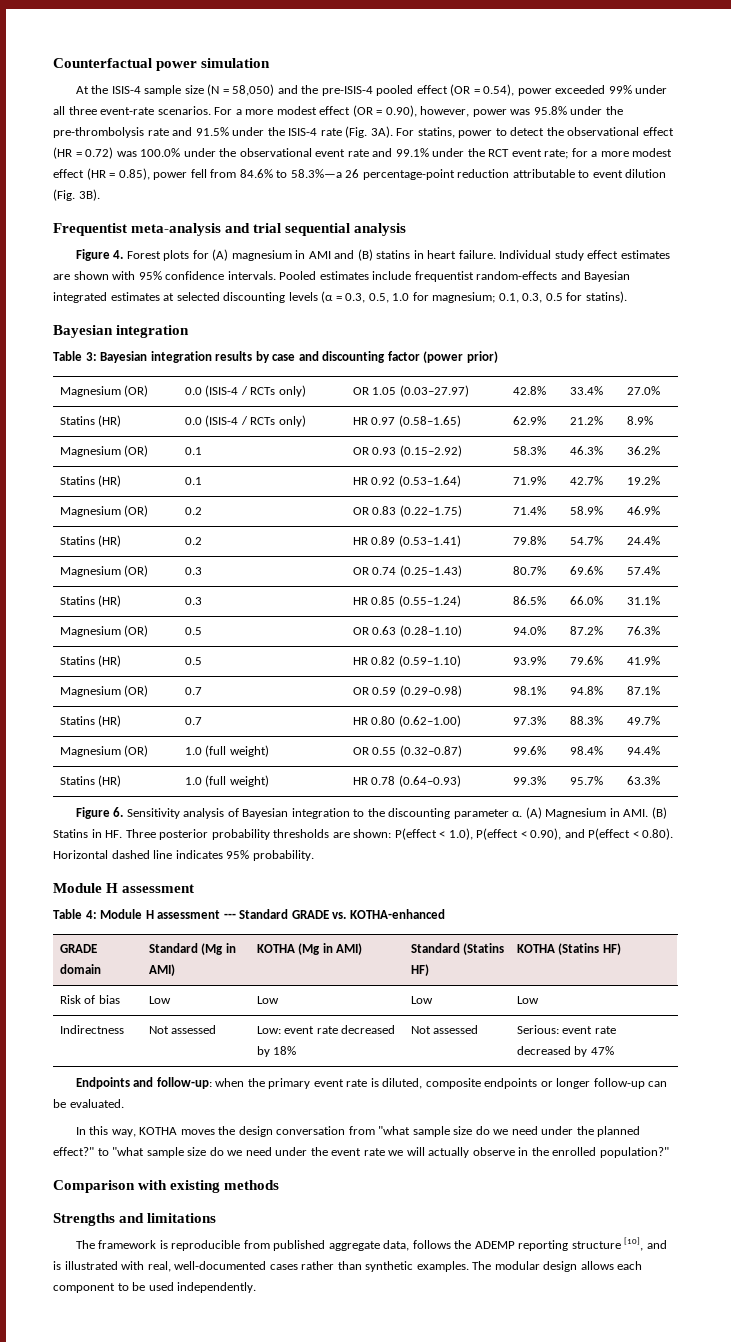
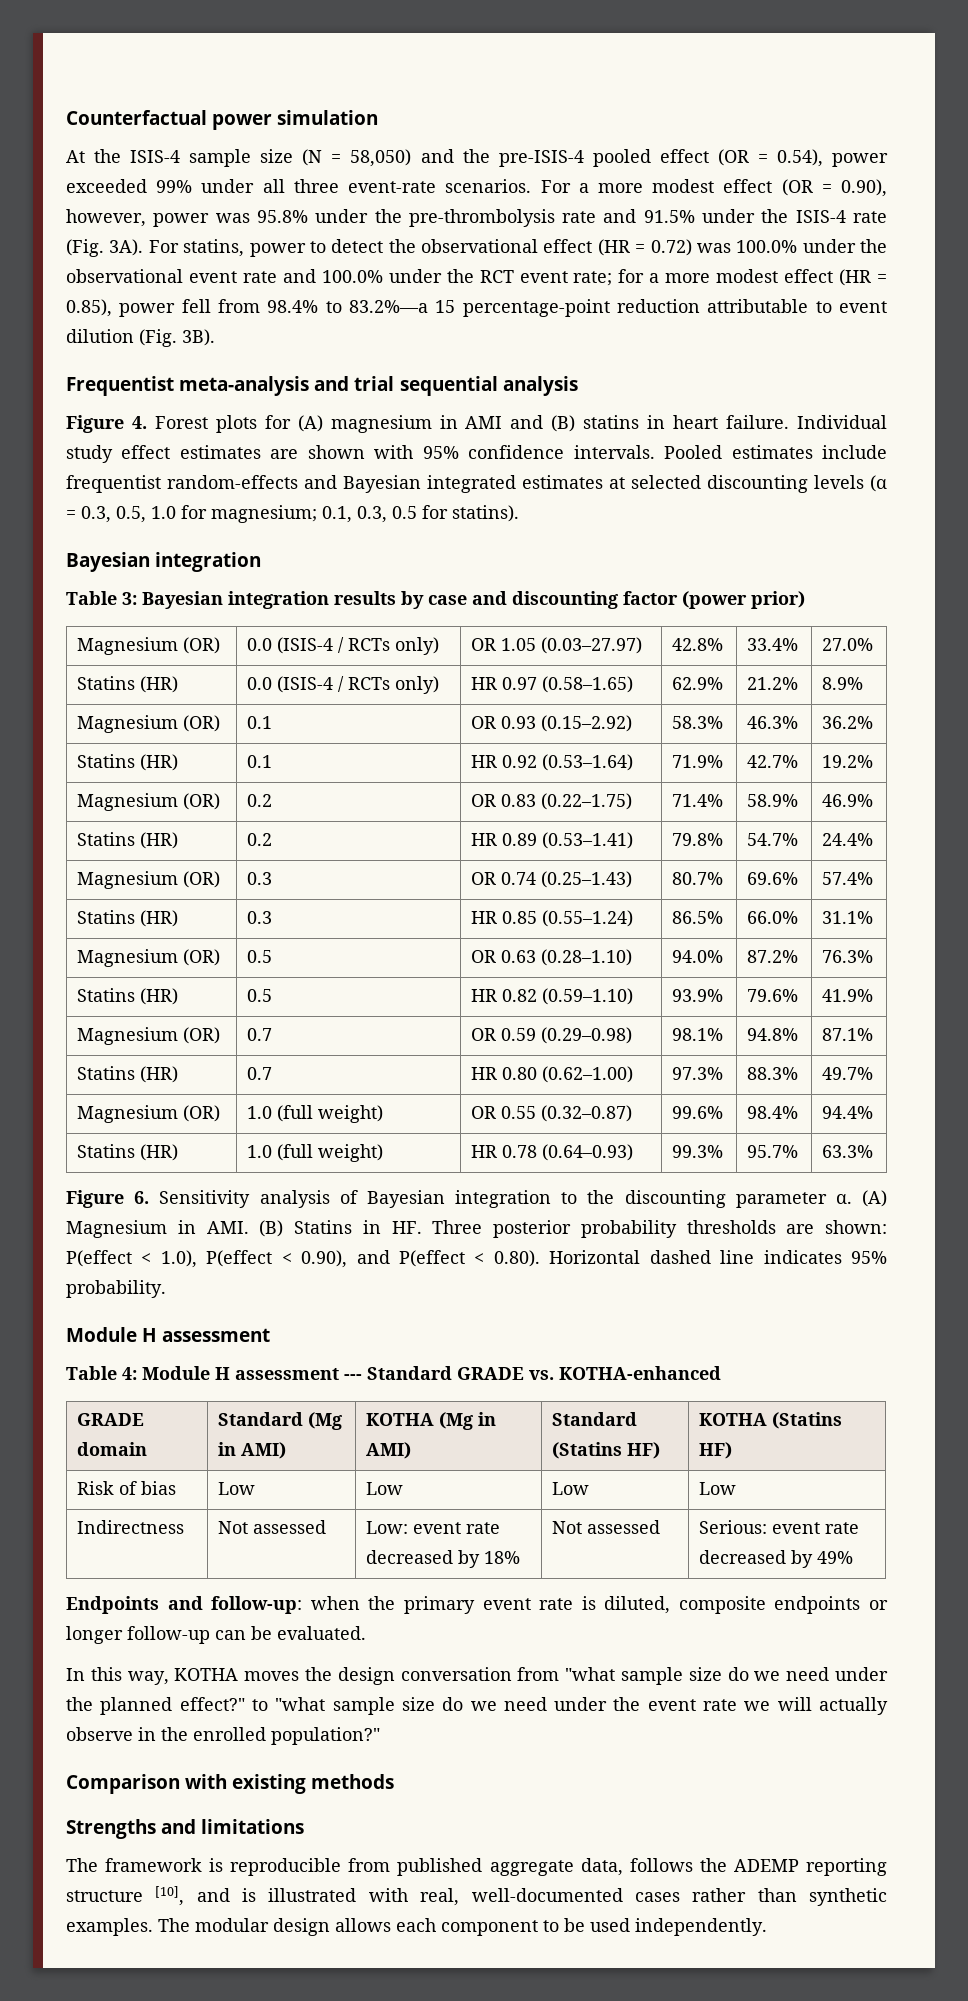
- For statins, power to detect the observational effect (HR = 0.72) was 100.0% under the observational event rate and 99.1% under the RCT event rate; for a more modest effect (HR = 0.85), power fell from 84.6% to 58.3%—a 26 percentage-point reduction attributable to event dilution (Fig. 3B).
+ For statins, power to detect the observational effect (HR = 0.72) was 100.0% under the observational event rate and 100.0% under the RCT event rate; for a more modest effect (HR = 0.85), power fell from 98.4% to 83.2%—a 15 percentage-point reduction attributable to event dilution (Fig. 3B).
- Indirectness | Not assessed | Low: event rate decreased by 18% | Not assessed | Serious: event rate decreased by 47%
+ Indirectness | Not assessed | Low: event rate decreased by 18% | Not assessed | Serious: event rate decreased by 49%

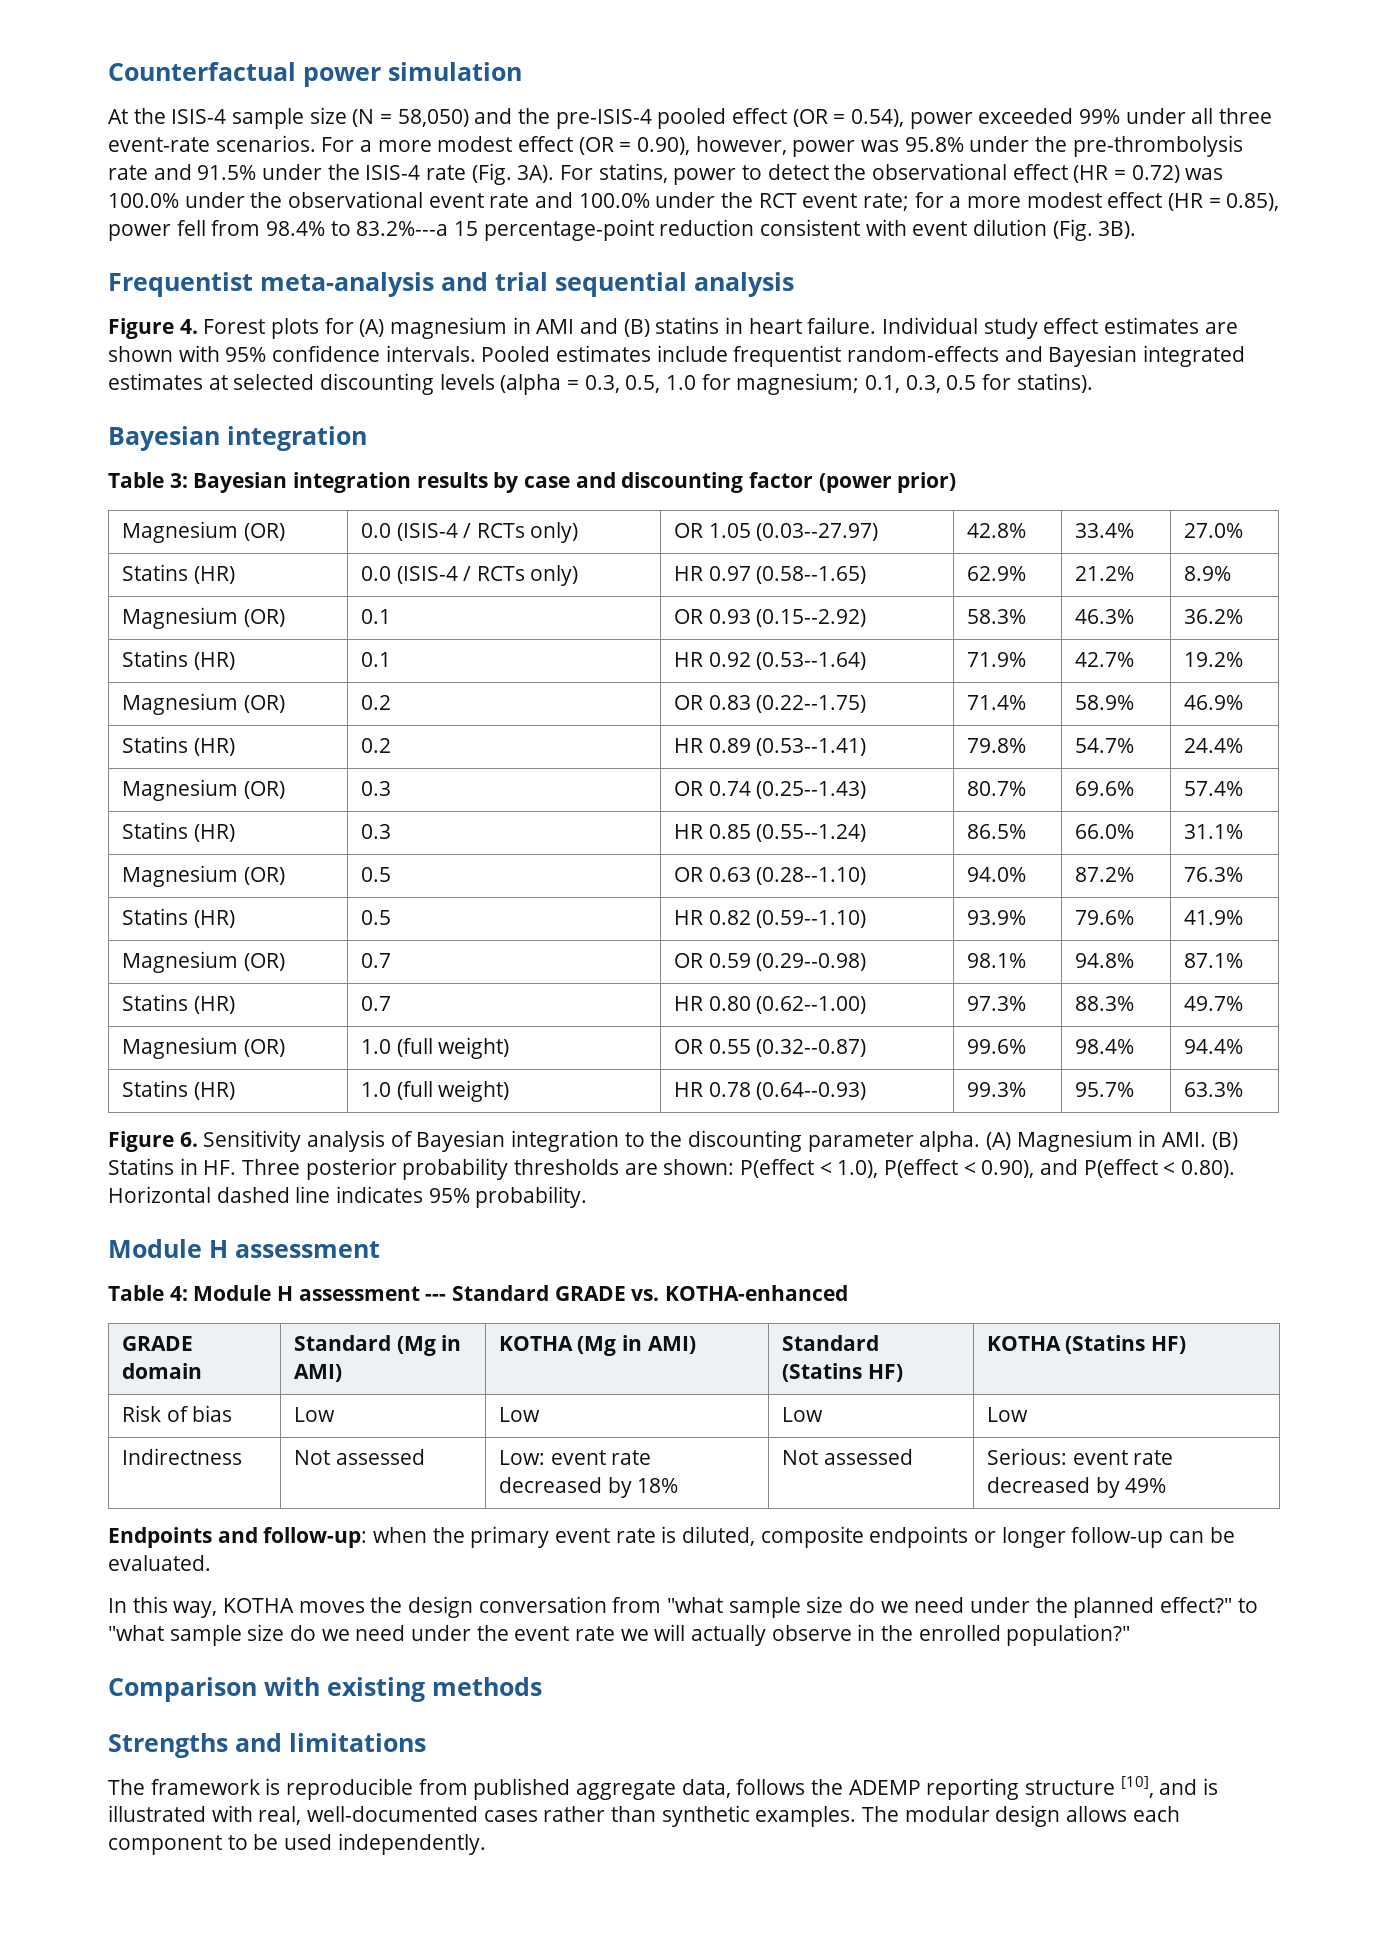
- For statins, power to detect the observational effect (HR = 0.72) was 100.0% under the observational event rate and 100.0% under the RCT event rate; for a more modest effect (HR = 0.85), power fell from 98.4% to 83.2%—a 15 percentage-point reduction attributable to event dilution (Fig. 3B).
+ For statins, power to detect the observational effect (HR = 0.72) was 100.0% under the observational event rate and 100.0% under the RCT event rate; for a more modest effect (HR = 0.85), power fell from 98.4% to 83.2%---a 15 percentage-point reduction consistent with event dilution (Fig. 3B).
- Pooled estimates include frequentist random-effects and Bayesian integrated estimates at selected discounting levels (α = 0.3, 0.5, 1.0 for magnesium; 0.1, 0.3, 0.5 for statins).
+ Pooled estimates include frequentist random-effects and Bayesian integrated estimates at selected discounting levels (alpha = 0.3, 0.5, 1.0 for magnesium; 0.1, 0.3, 0.5 for statins).
- Magnesium (OR) | 0.0 (ISIS-4 / RCTs only) | OR 1.05 (0.03–27.97) | 42.8% | 33.4% | 27.0%
+ Magnesium (OR) | 0.0 (ISIS-4 / RCTs only) | OR 1.05 (0.03--27.97) | 42.8% | 33.4% | 27.0%
- Statins (HR) | 0.0 (ISIS-4 / RCTs only) | HR 0.97 (0.58–1.65) | 62.9% | 21.2% | 8.9%
+ Statins (HR) | 0.0 (ISIS-4 / RCTs only) | HR 0.97 (0.58--1.65) | 62.9% | 21.2% | 8.9%
- Magnesium (OR) | 0.1 | OR 0.93 (0.15–2.92) | 58.3% | 46.3% | 36.2%
+ Magnesium (OR) | 0.1 | OR 0.93 (0.15--2.92) | 58.3% | 46.3% | 36.2%
- Statins (HR) | 0.1 | HR 0.92 (0.53–1.64) | 71.9% | 42.7% | 19.2%
+ Statins (HR) | 0.1 | HR 0.92 (0.53--1.64) | 71.9% | 42.7% | 19.2%
- Magnesium (OR) | 0.2 | OR 0.83 (0.22–1.75) | 71.4% | 58.9% | 46.9%
+ Magnesium (OR) | 0.2 | OR 0.83 (0.22--1.75) | 71.4% | 58.9% | 46.9%
- Statins (HR) | 0.2 | HR 0.89 (0.53–1.41) | 79.8% | 54.7% | 24.4%
+ Statins (HR) | 0.2 | HR 0.89 (0.53--1.41) | 79.8% | 54.7% | 24.4%
- Magnesium (OR) | 0.3 | OR 0.74 (0.25–1.43) | 80.7% | 69.6% | 57.4%
+ Magnesium (OR) | 0.3 | OR 0.74 (0.25--1.43) | 80.7% | 69.6% | 57.4%
- Statins (HR) | 0.3 | HR 0.85 (0.55–1.24) | 86.5% | 66.0% | 31.1%
+ Statins (HR) | 0.3 | HR 0.85 (0.55--1.24) | 86.5% | 66.0% | 31.1%
- Magnesium (OR) | 0.5 | OR 0.63 (0.28–1.10) | 94.0% | 87.2% | 76.3%
+ Magnesium (OR) | 0.5 | OR 0.63 (0.28--1.10) | 94.0% | 87.2% | 76.3%
- Statins (HR) | 0.5 | HR 0.82 (0.59–1.10) | 93.9% | 79.6% | 41.9%
+ Statins (HR) | 0.5 | HR 0.82 (0.59--1.10) | 93.9% | 79.6% | 41.9%
- Magnesium (OR) | 0.7 | OR 0.59 (0.29–0.98) | 98.1% | 94.8% | 87.1%
+ Magnesium (OR) | 0.7 | OR 0.59 (0.29--0.98) | 98.1% | 94.8% | 87.1%
- Statins (HR) | 0.7 | HR 0.80 (0.62–1.00) | 97.3% | 88.3% | 49.7%
+ Statins (HR) | 0.7 | HR 0.80 (0.62--1.00) | 97.3% | 88.3% | 49.7%
- Magnesium (OR) | 1.0 (full weight) | OR 0.55 (0.32–0.87) | 99.6% | 98.4% | 94.4%
+ Magnesium (OR) | 1.0 (full weight) | OR 0.55 (0.32--0.87) | 99.6% | 98.4% | 94.4%
- Statins (HR) | 1.0 (full weight) | HR 0.78 (0.64–0.93) | 99.3% | 95.7% | 63.3%
+ Statins (HR) | 1.0 (full weight) | HR 0.78 (0.64--0.93) | 99.3% | 95.7% | 63.3%
- Figure 6. Sensitivity analysis of Bayesian integration to the discounting parameter α.
+ Figure 6. Sensitivity analysis of Bayesian integration to the discounting parameter alpha.

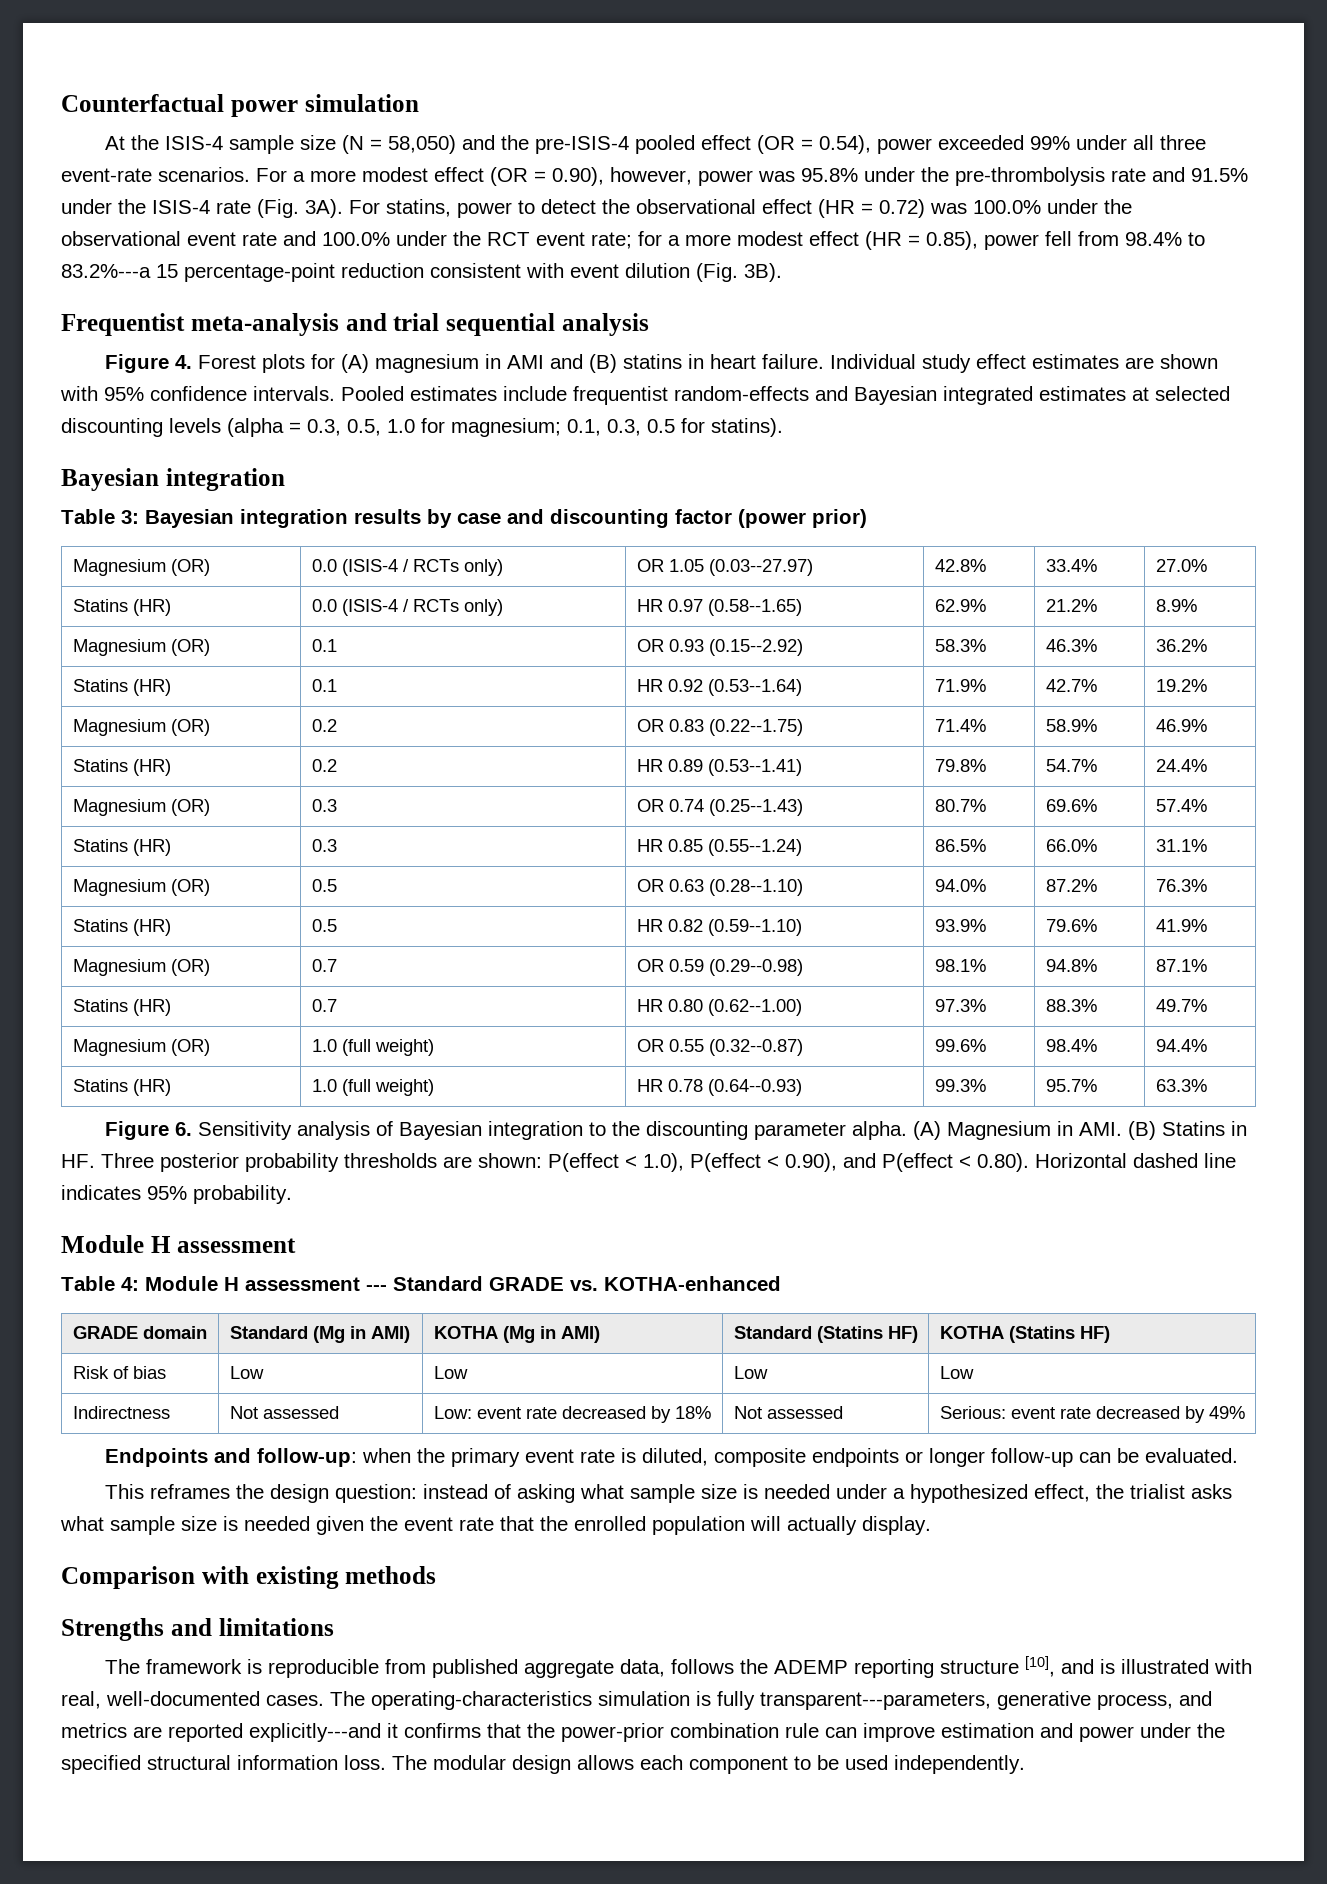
- In this way, KOTHA moves the design conversation from "what sample size do we need under the planned effect?" to "what sample size do we need under the event rate we will actually observe in the enrolled population?"
+ This reframes the design question: instead of asking what sample size is needed under a hypothesized effect, the trialist asks what sample size is needed given the event rate that the enrolled population will actually display.
- The framework is reproducible from published aggregate data, follows the ADEMP reporting structure [10], and is illustrated with real, well-documented cases rather than synthetic examples.
+ The framework is reproducible from published aggregate data, follows the ADEMP reporting structure [10], and is illustrated with real, well-documented cases. The operating-characteristics simulation is fully transparent---parameters, generative process, and metrics are reported explicitly---and it confirms that the power-prior combination rule can improve estimation and power under the specified structural information loss.

